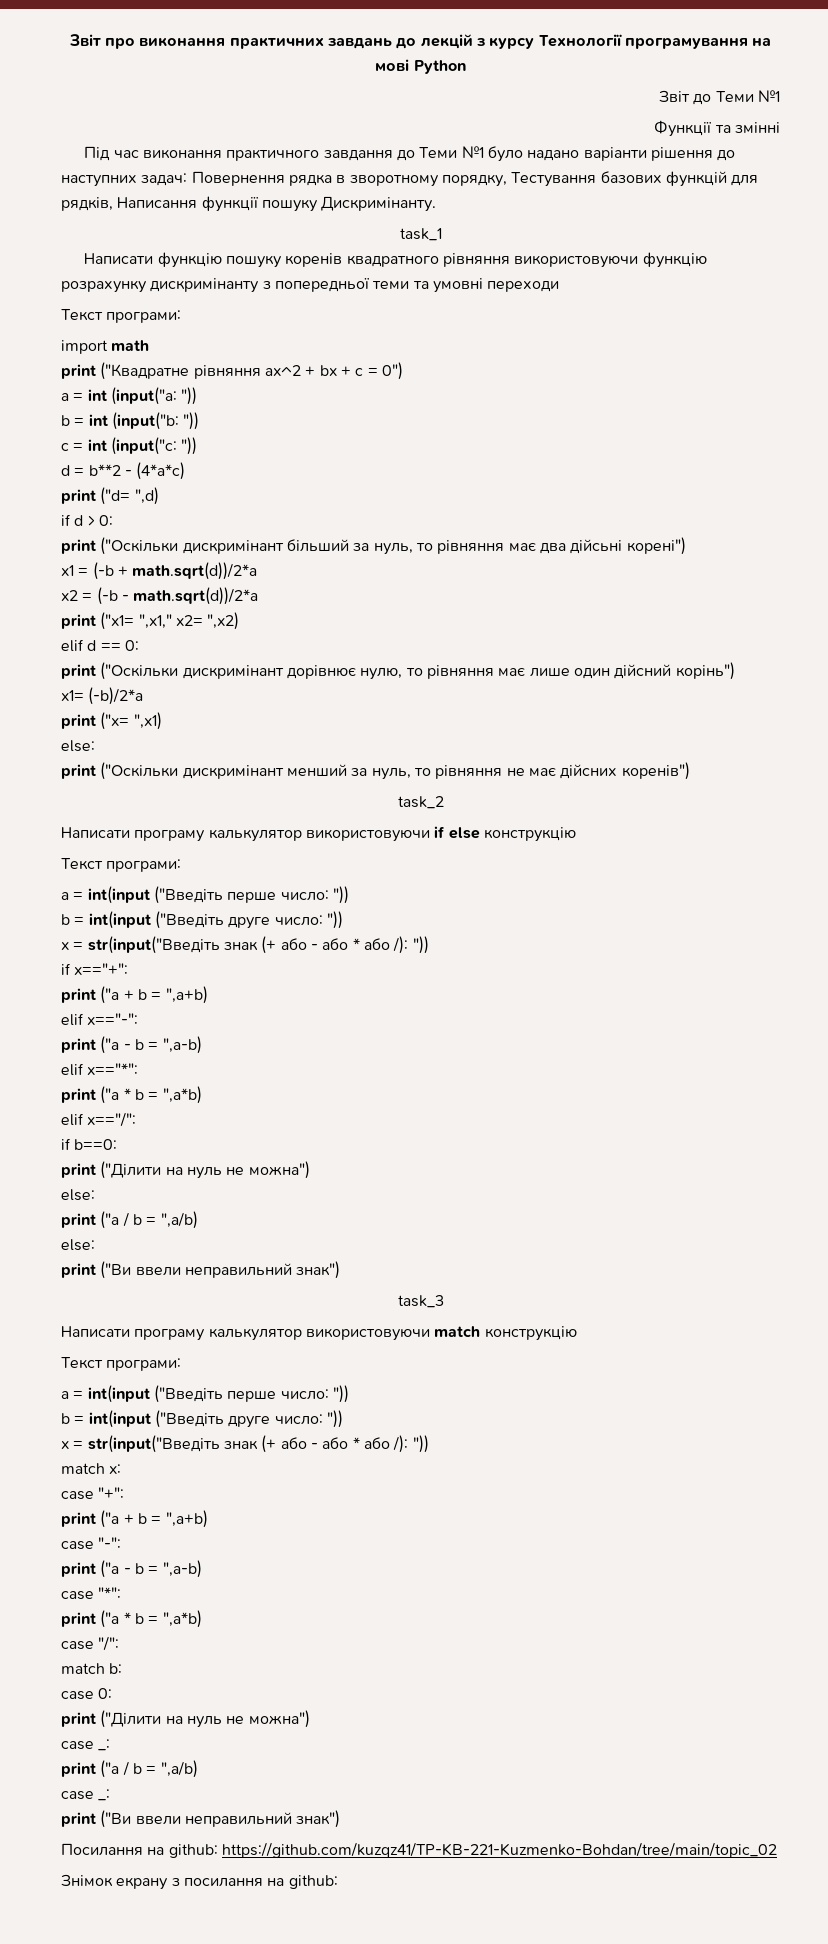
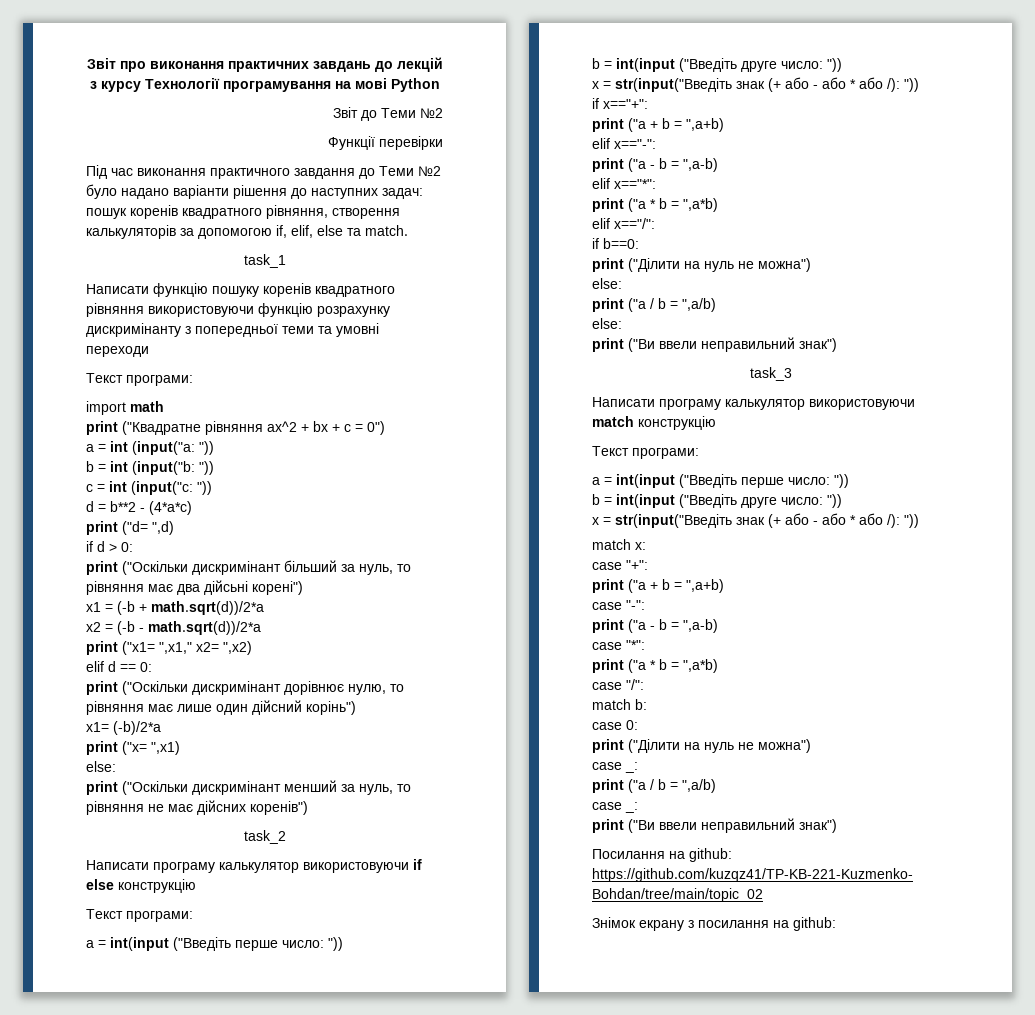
- Звіт до Теми №1
+ Звіт до Теми №2
- Функції та змінні
+ Функції перевірки
- Під час виконання практичного завдання до Теми №1 було надано варіанти рішення до наступних задач: Повернення рядка в зворотному порядку, Тестування базових функцій для рядків, Написання функції пошуку Дискримінанту.
+ Під час виконання практичного завдання до Теми №2 було надано варіанти рішення до наступних задач: пошук коренів квадратного рівняння, створення калькуляторів за допомогою if, elif, else та match.

